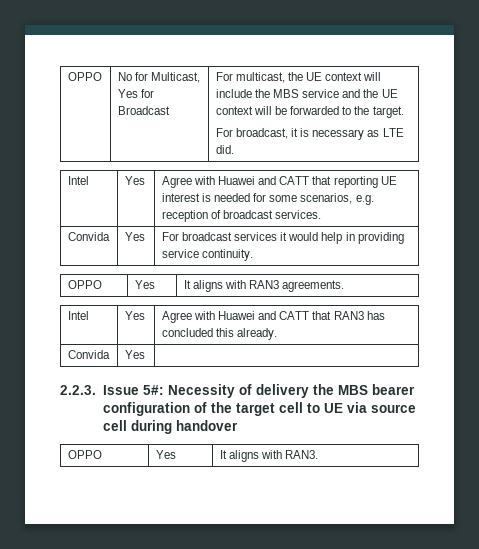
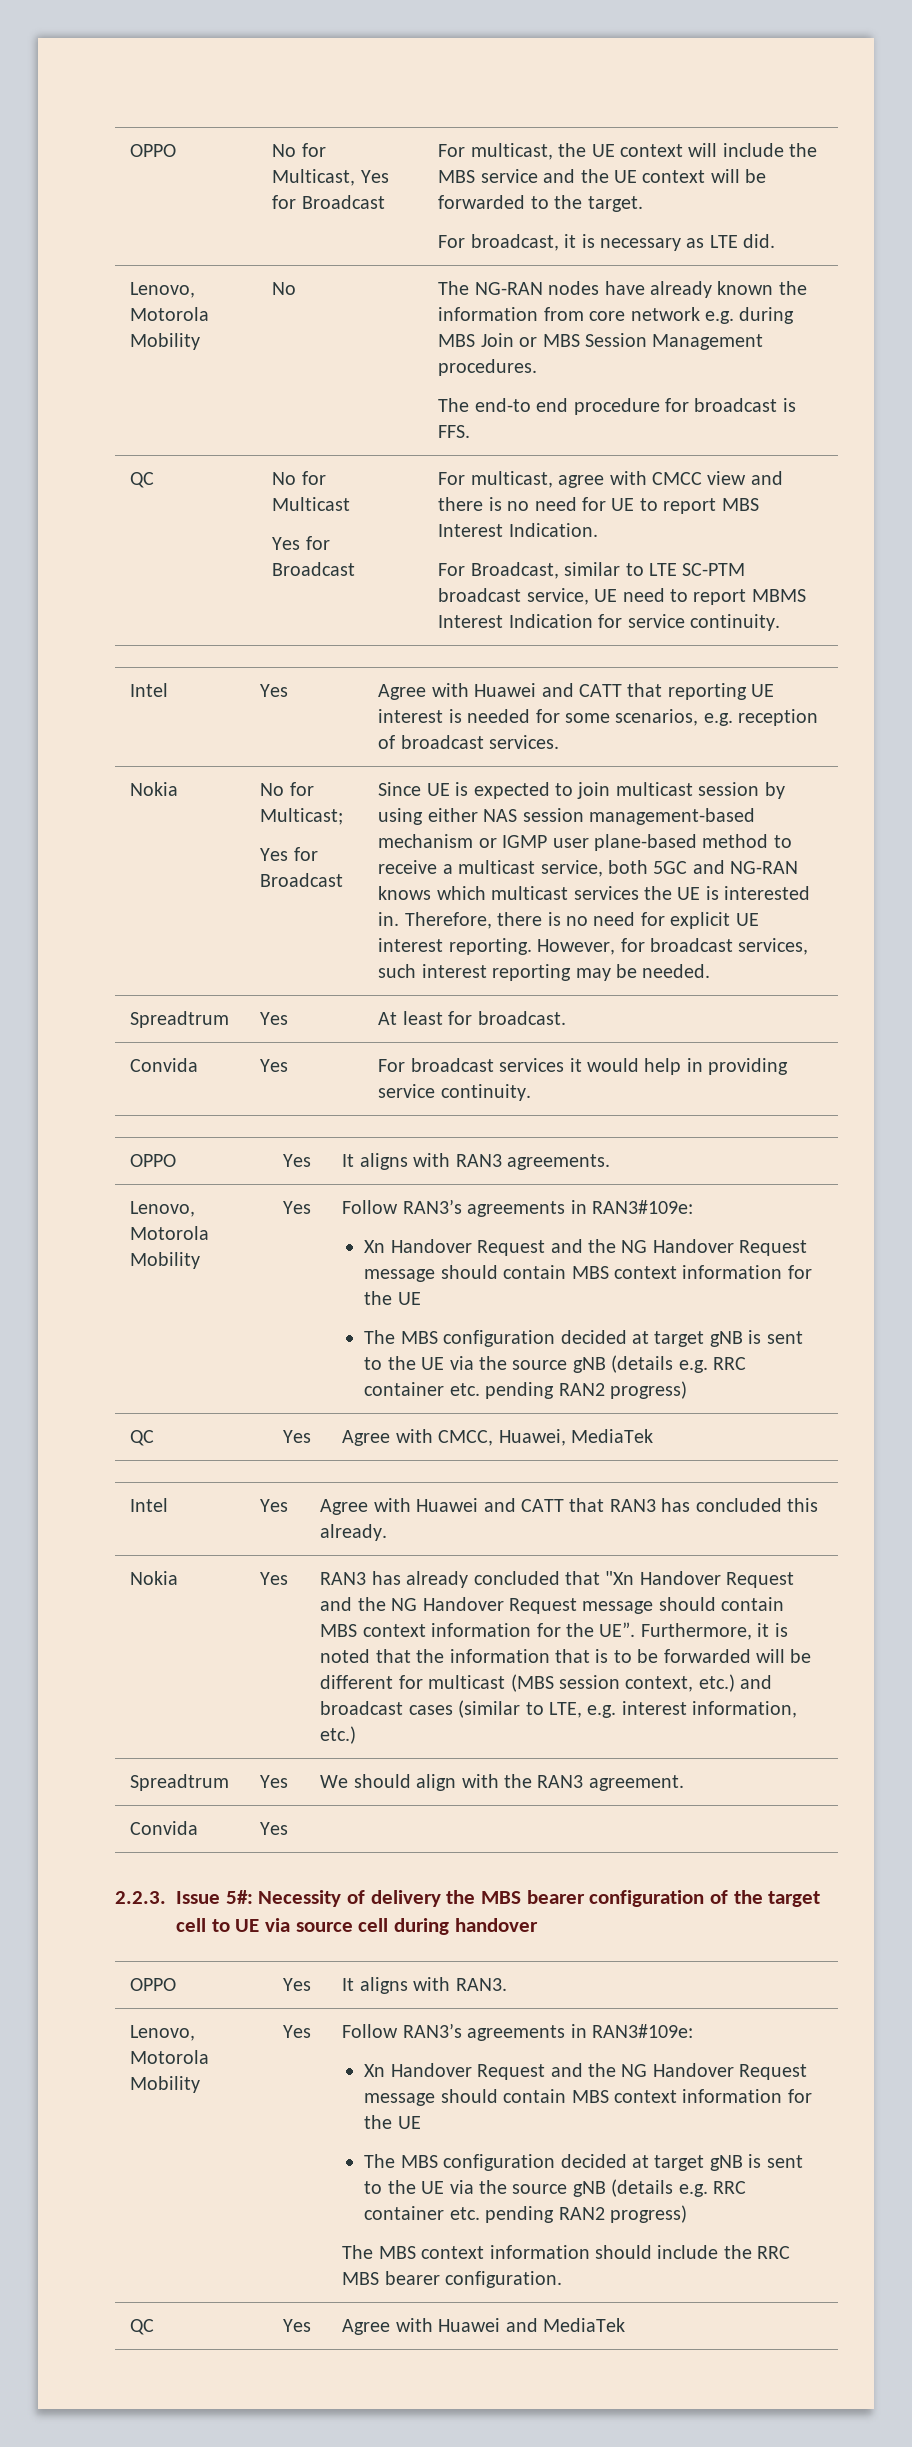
+ Lenovo, Motorola Mobility | No | The NG-RAN nodes have already known the information from core network e.g. during MBS Join or MBS Session Management procedures.
+ The end-to end procedure for broadcast is FFS.
+ QC | No for Multicast
+ Yes for Broadcast | For multicast, agree with CMCC view and there is no need for UE to report MBS Interest Indication.
+ For Broadcast, similar to LTE SC-PTM broadcast service, UE need to report MBMS Interest Indication for service continuity.
+ Nokia | No for Multicast;
+ Yes for Broadcast | Since UE is expected to join multicast session by using either NAS session management-based mechanism or IGMP user plane-based method to receive a multicast service, both 5GC and NG-RAN knows which multicast services the UE is interested in. Therefore, there is no need for explicit UE interest reporting. However, for broadcast services, such interest reporting may be needed.
+ Spreadtrum | Yes | At least for broadcast.
  OPPO | Yes | It aligns with RAN3 agreements.
+ Lenovo, Motorola Mobility | Yes | Follow RAN3’s agreements in RAN3#109e:
+ Xn Handover Request and the NG Handover Request message should contain MBS context information for the UE
+ The MBS configuration decided at target gNB is sent to the UE via the source gNB (details e.g. RRC container etc. pending RAN2 progress)
+ QC | Yes | Agree with CMCC, Huawei, MediaTek
+ Nokia | Yes | RAN3 has already concluded that "Xn Handover Request and the NG Handover Request message should contain MBS context information for the UE”. Furthermore, it is noted that the information that is to be forwarded will be different for multicast (MBS session context, etc.) and broadcast cases (similar to LTE, e.g. interest information, etc.)
+ Spreadtrum | Yes | We should align with the RAN3 agreement.
  OPPO | Yes | It aligns with RAN3.
+ Lenovo, Motorola Mobility | Yes | Follow RAN3’s agreements in RAN3#109e:
+ Xn Handover Request and the NG Handover Request message should contain MBS context information for the UE
+ The MBS configuration decided at target gNB is sent to the UE via the source gNB (details e.g. RRC container etc. pending RAN2 progress)
+ The MBS context information should include the RRC MBS bearer configuration.
+ QC | Yes | Agree with Huawei and MediaTek

